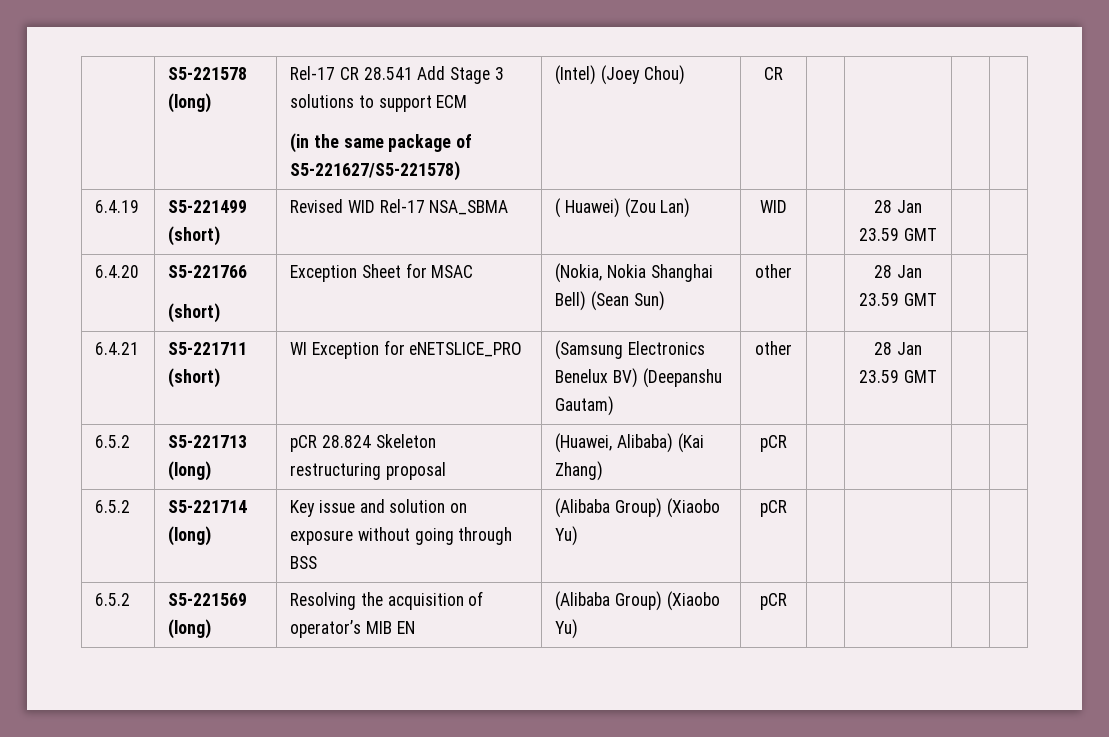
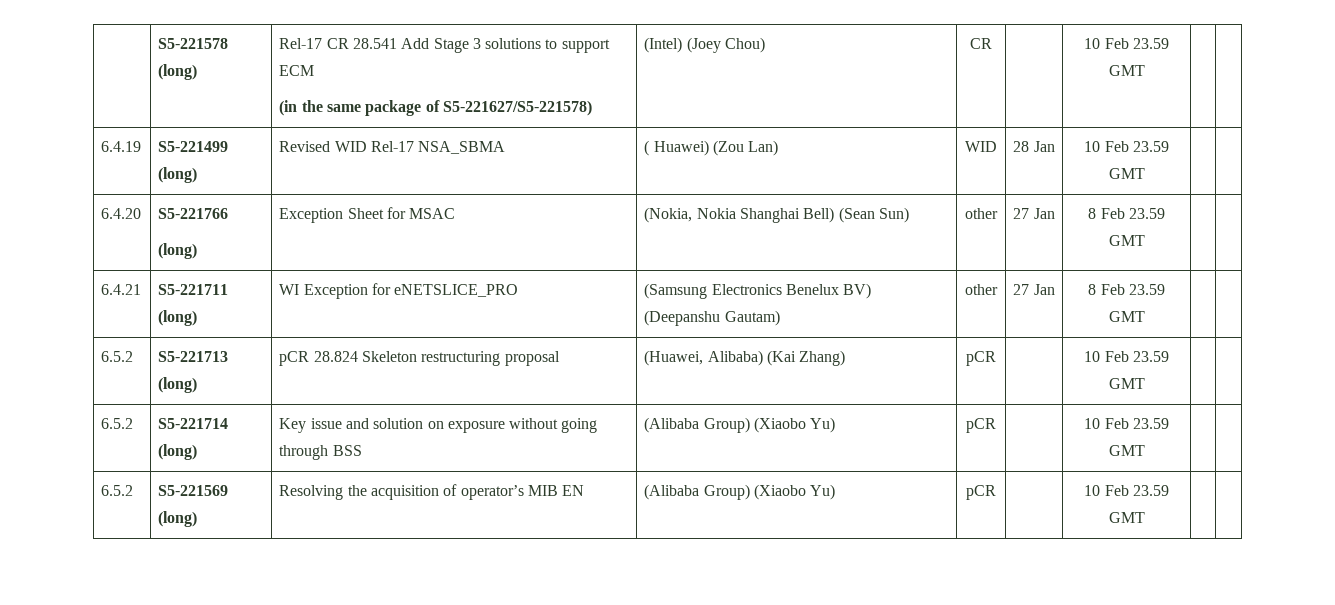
  | S5-221578 (long) | Rel-17 CR 28.541 Add Stage 3 solutions to support ECM
- (in the same package of S5-221627/S5-221578) | (Intel) (Joey Chou) | CR | | | |
+ (in the same package of S5-221627/S5-221578) | (Intel) (Joey Chou) | CR | | 10 Feb 23.59 GMT | |
- 6.4.19 | S5-221499 (short) | Revised WID Rel-17 NSA_SBMA | ( Huawei) (Zou Lan) | WID | | 28 Jan 23.59 GMT | |
+ 6.4.19 | S5-221499 (long) | Revised WID Rel-17 NSA_SBMA | ( Huawei) (Zou Lan) | WID | 28 Jan | 10 Feb 23.59 GMT | |
  6.4.20 | S5-221766
- (short) | Exception Sheet for MSAC | (Nokia, Nokia Shanghai Bell) (Sean Sun) | other | | 28 Jan 23.59 GMT | |
+ (long) | Exception Sheet for MSAC | (Nokia, Nokia Shanghai Bell) (Sean Sun) | other | 27 Jan | 8 Feb 23.59 GMT | |
- 6.4.21 | S5-221711 (short) | WI Exception for eNETSLICE_PRO | (Samsung Electronics Benelux BV) (Deepanshu Gautam) | other | | 28 Jan 23.59 GMT | |
+ 6.4.21 | S5-221711 (long) | WI Exception for eNETSLICE_PRO | (Samsung Electronics Benelux BV) (Deepanshu Gautam) | other | 27 Jan | 8 Feb 23.59 GMT | |
- 6.5.2 | S5-221713 (long) | pCR 28.824 Skeleton restructuring proposal | (Huawei, Alibaba) (Kai Zhang) | pCR | | | |
+ 6.5.2 | S5-221713 (long) | pCR 28.824 Skeleton restructuring proposal | (Huawei, Alibaba) (Kai Zhang) | pCR | | 10 Feb 23.59 GMT | |
- 6.5.2 | S5-221714 (long) | Key issue and solution on exposure without going through BSS | (Alibaba Group) (Xiaobo Yu) | pCR | | | |
+ 6.5.2 | S5-221714 (long) | Key issue and solution on exposure without going through BSS | (Alibaba Group) (Xiaobo Yu) | pCR | | 10 Feb 23.59 GMT | |
- 6.5.2 | S5-221569 (long) | Resolving the acquisition of operator’s MIB EN | (Alibaba Group) (Xiaobo Yu) | pCR | | | |
+ 6.5.2 | S5-221569 (long) | Resolving the acquisition of operator’s MIB EN | (Alibaba Group) (Xiaobo Yu) | pCR | | 10 Feb 23.59 GMT | |

